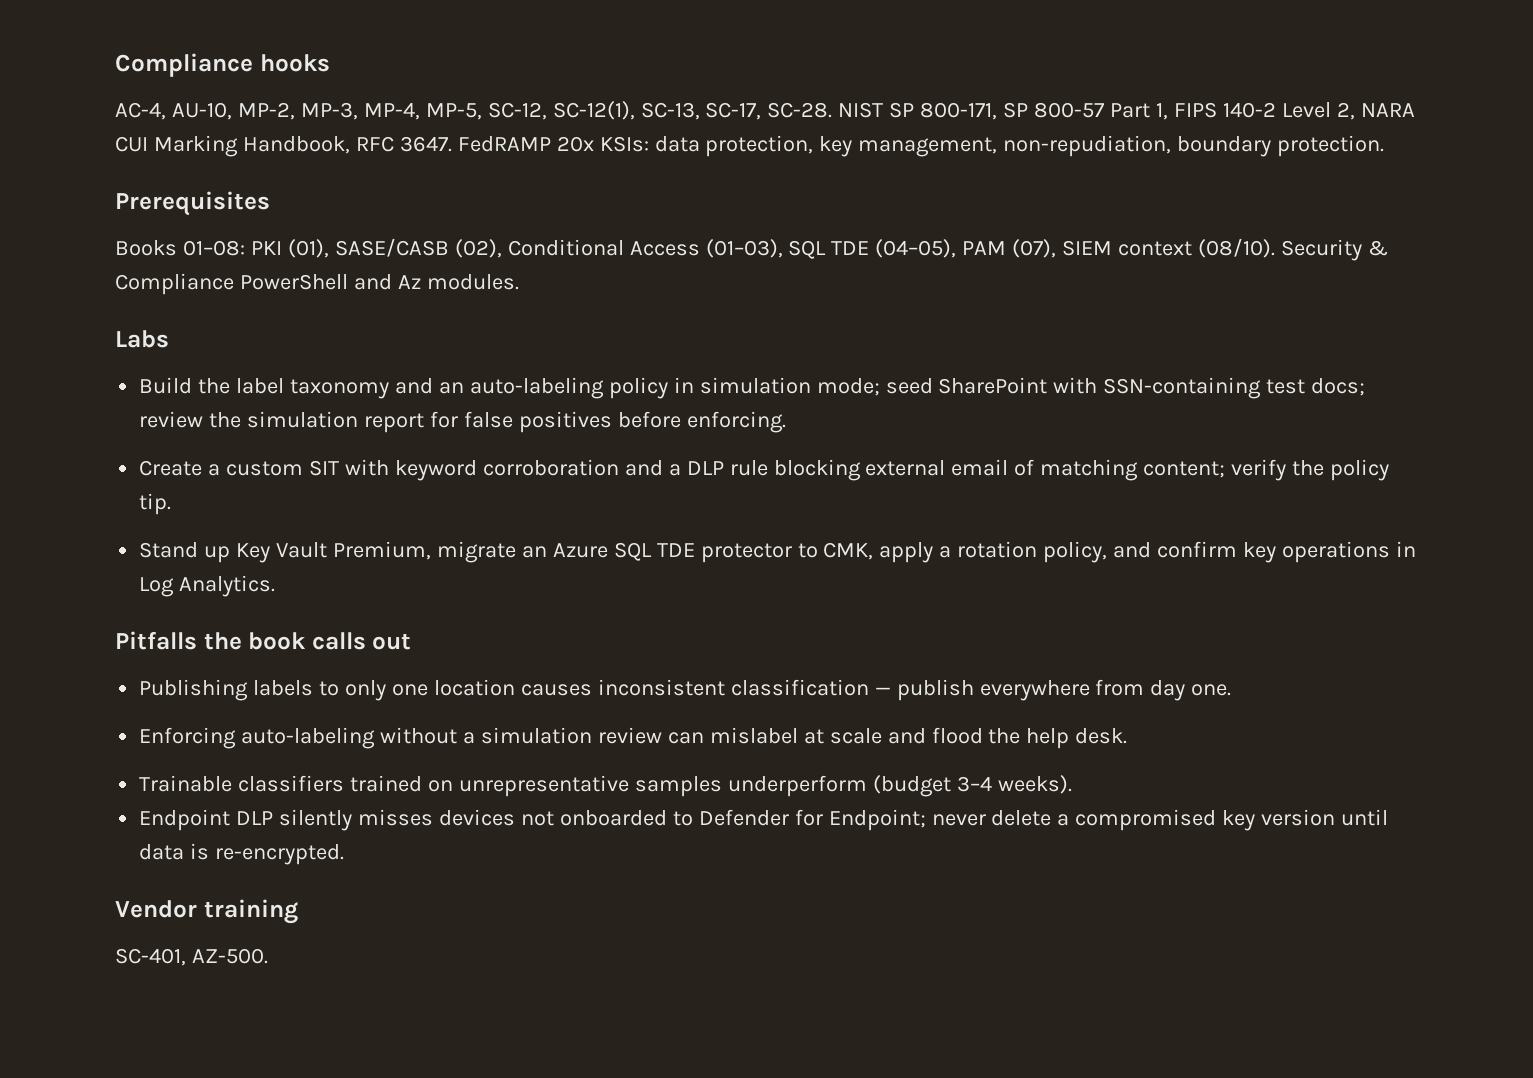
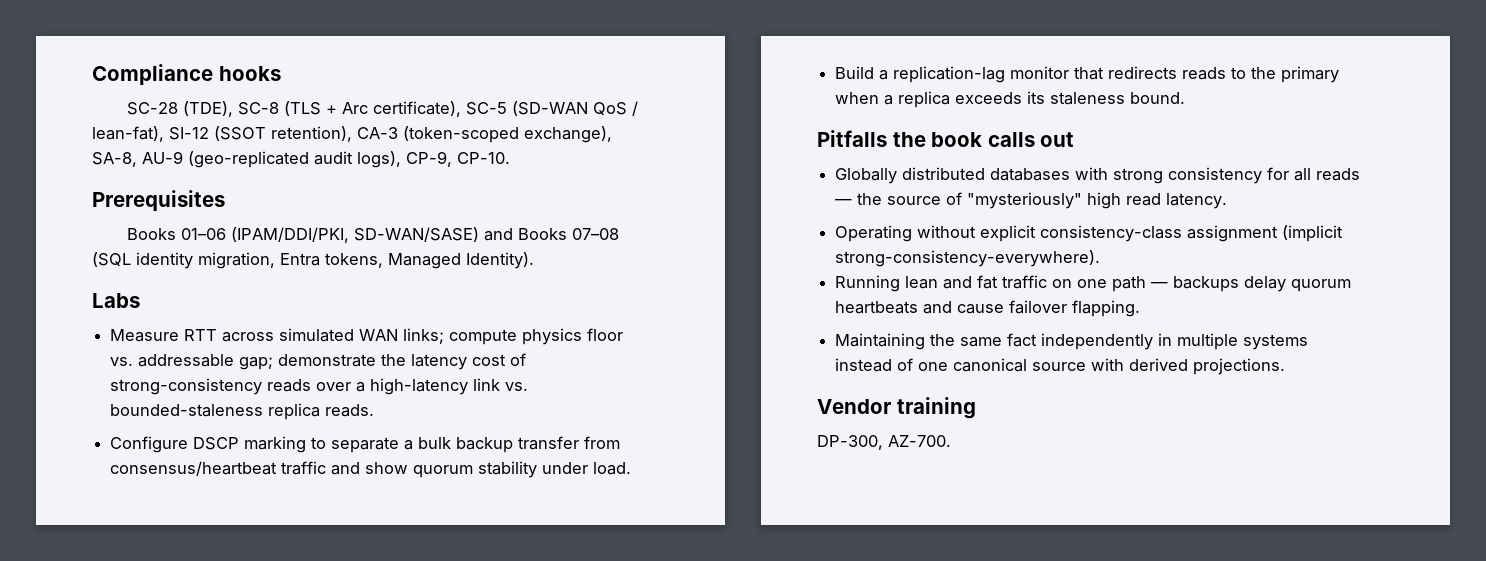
- AC-4, AU-10, MP-2, MP-3, MP-4, MP-5, SC-12, SC-12(1), SC-13, SC-17, SC-28. NIST SP 800-171, SP 800-57 Part 1, FIPS 140-2 Level 2, NARA CUI Marking Handbook, RFC 3647. FedRAMP 20x KSIs: data protection, key management, non-repudiation, boundary protection.
+ SC-28 (TDE), SC-8 (TLS + Arc certificate), SC-5 (SD-WAN QoS / lean-fat), SI-12 (SSOT retention), CA-3 (token-scoped exchange), SA-8, AU-9 (geo-replicated audit logs), CP-9, CP-10.
  Prerequisites
- Books 01–08: PKI (01), SASE/CASB (02), Conditional Access (01–03), SQL TDE (04–05), PAM (07), SIEM context (08/10). Security & Compliance PowerShell and Az modules.
+ Books 01–06 (IPAM/DDI/PKI, SD-WAN/SASE) and Books 07–08 (SQL identity migration, Entra tokens, Managed Identity).
  Labs
- Build the label taxonomy and an auto-labeling policy in simulation mode; seed SharePoint with SSN-containing test docs; review the simulation report for false positives before enforcing.
- Create a custom SIT with keyword corroboration and a DLP rule blocking external email of matching content; verify the policy tip.
- Stand up Key Vault Premium, migrate an Azure SQL TDE protector to CMK, apply a rotation policy, and confirm key operations in Log Analytics.
+ Measure RTT across simulated WAN links; compute physics floor vs. addressable gap; demonstrate the latency cost of strong-consistency reads over a high-latency link vs. bounded-staleness replica reads.
+ Configure DSCP marking to separate a bulk backup transfer from consensus/heartbeat traffic and show quorum stability under load.
+ Build a replication-lag monitor that redirects reads to the primary when a replica exceeds its staleness bound.
- Publishing labels to only one location causes inconsistent classification — publish everywhere from day one.
- Enforcing auto-labeling without a simulation review can mislabel at scale and flood the help desk.
- Trainable classifiers trained on unrepresentative samples underperform (budget 3–4 weeks).
- Endpoint DLP silently misses devices not onboarded to Defender for Endpoint; never delete a compromised key version until data is re-encrypted.
+ Globally distributed databases with strong consistency for all reads — the source of "mysteriously" high read latency.
+ Operating without explicit consistency-class assignment (implicit strong-consistency-everywhere).
+ Running lean and fat traffic on one path — backups delay quorum heartbeats and cause failover flapping.
+ Maintaining the same fact independently in multiple systems instead of one canonical source with derived projections.
- SC-401, AZ-500.
+ DP-300, AZ-700.

